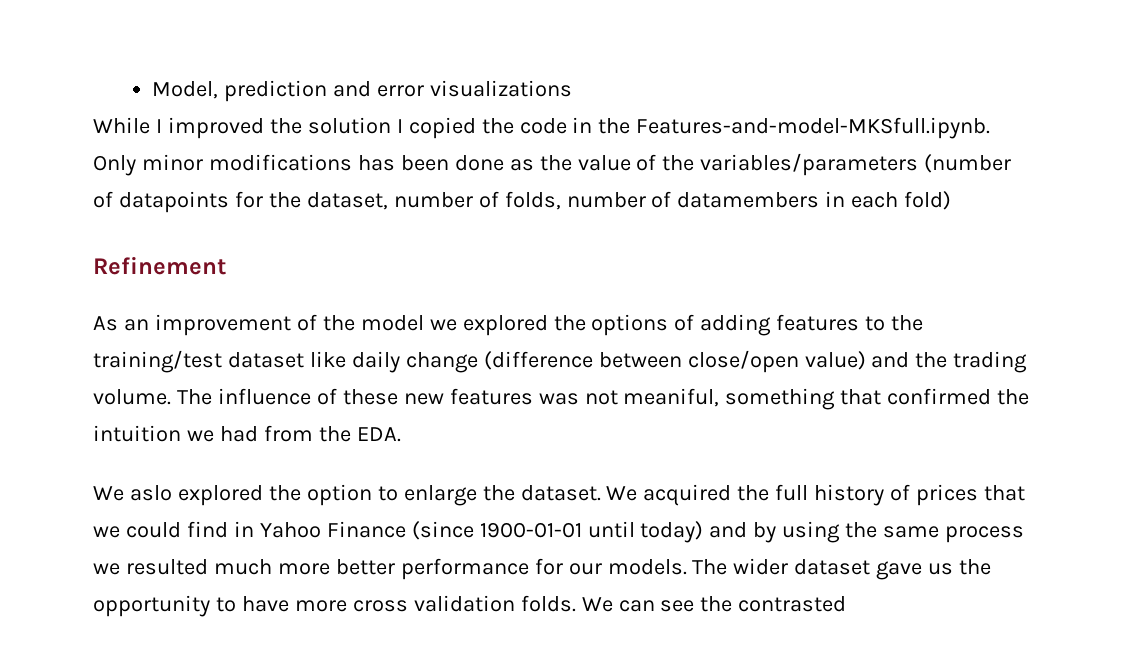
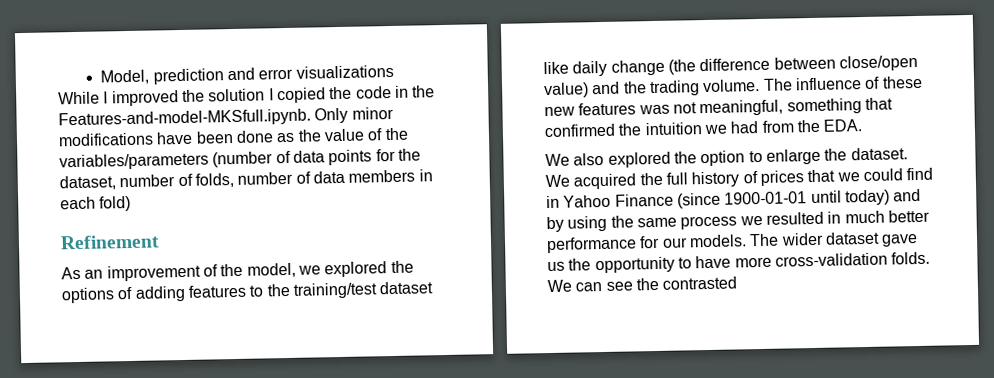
- While I improved the solution I copied the code in the Features-and-model-MKSfull.ipynb. Only minor modifications has been done as the value of the variables/parameters (number of datapoints for the dataset, number of folds, number of datamembers in each fold)
+ While I improved the solution I copied the code in the Features-and-model-MKSfull.ipynb. Only minor modifications have been done as the value of the variables/parameters (number of data points for the dataset, number of folds, number of data members in each fold)
- As an improvement of the model we explored the options of adding features to the training/test dataset like daily change (difference between close/open value) and the trading volume.
+ As an improvement of the model, we explored the options of adding features to the training/test dataset like daily change (the difference between close/open value) and the trading volume.
- The influence of these new features was not meaniful, something that confirmed the intuition we had from the EDA.
+ The influence of these new features was not meaningful, something that confirmed the intuition we had from the EDA.
- We aslo explored the option to enlarge the dataset.
+ We also explored the option to enlarge the dataset.
- We acquired the full history of prices that we could find in Yahoo Finance (since 1900-01-01 until today) and by using the same process we resulted much more better performance for our models.
+ We acquired the full history of prices that we could find in Yahoo Finance (since 1900-01-01 until today) and by using the same process we resulted in much better performance for our models.
- The wider dataset gave us the opportunity to have more cross validation folds.
+ The wider dataset gave us the opportunity to have more cross-validation folds.

